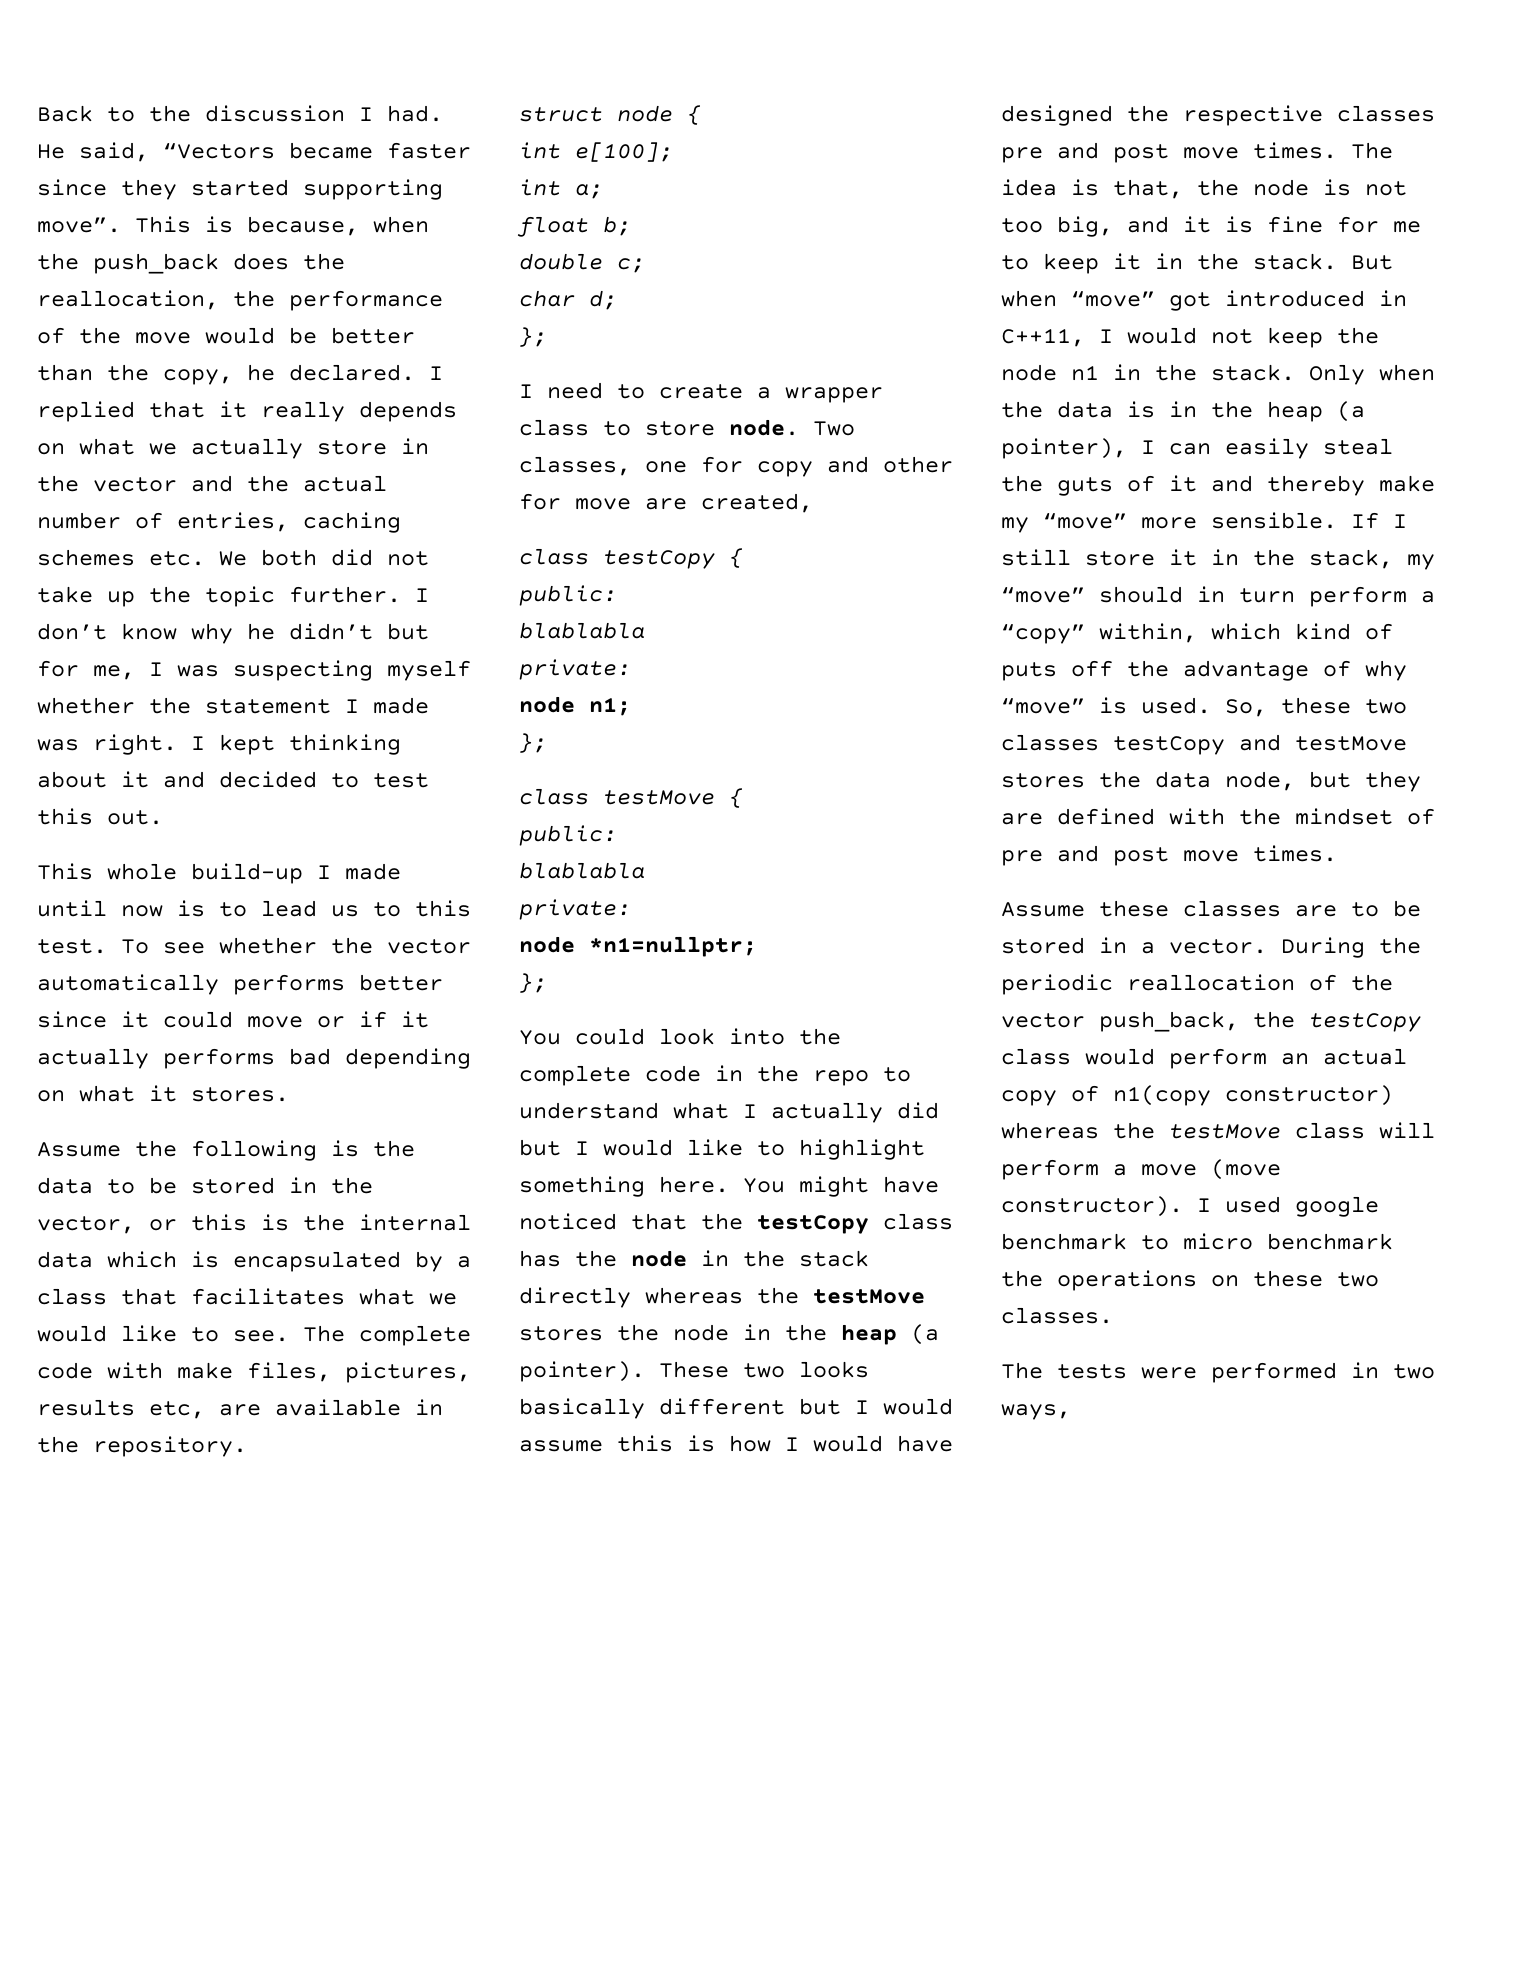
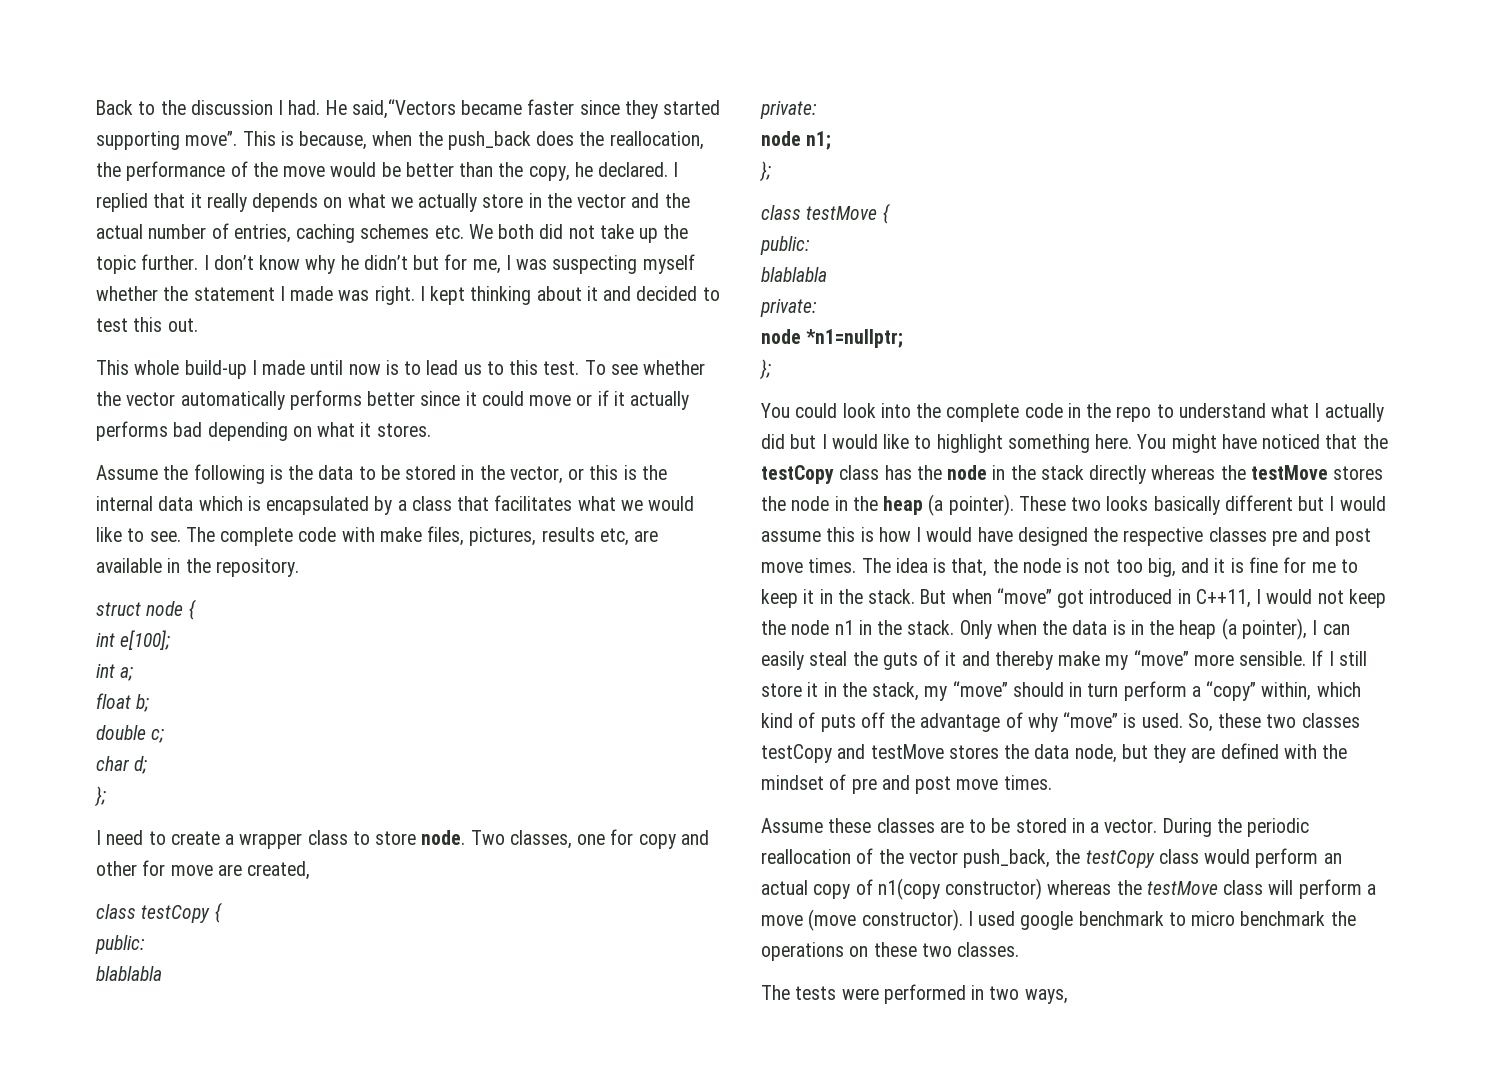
- He said, “Vectors became faster since they started supporting move”.
+ He said,“Vectors became faster since they started supporting move”.

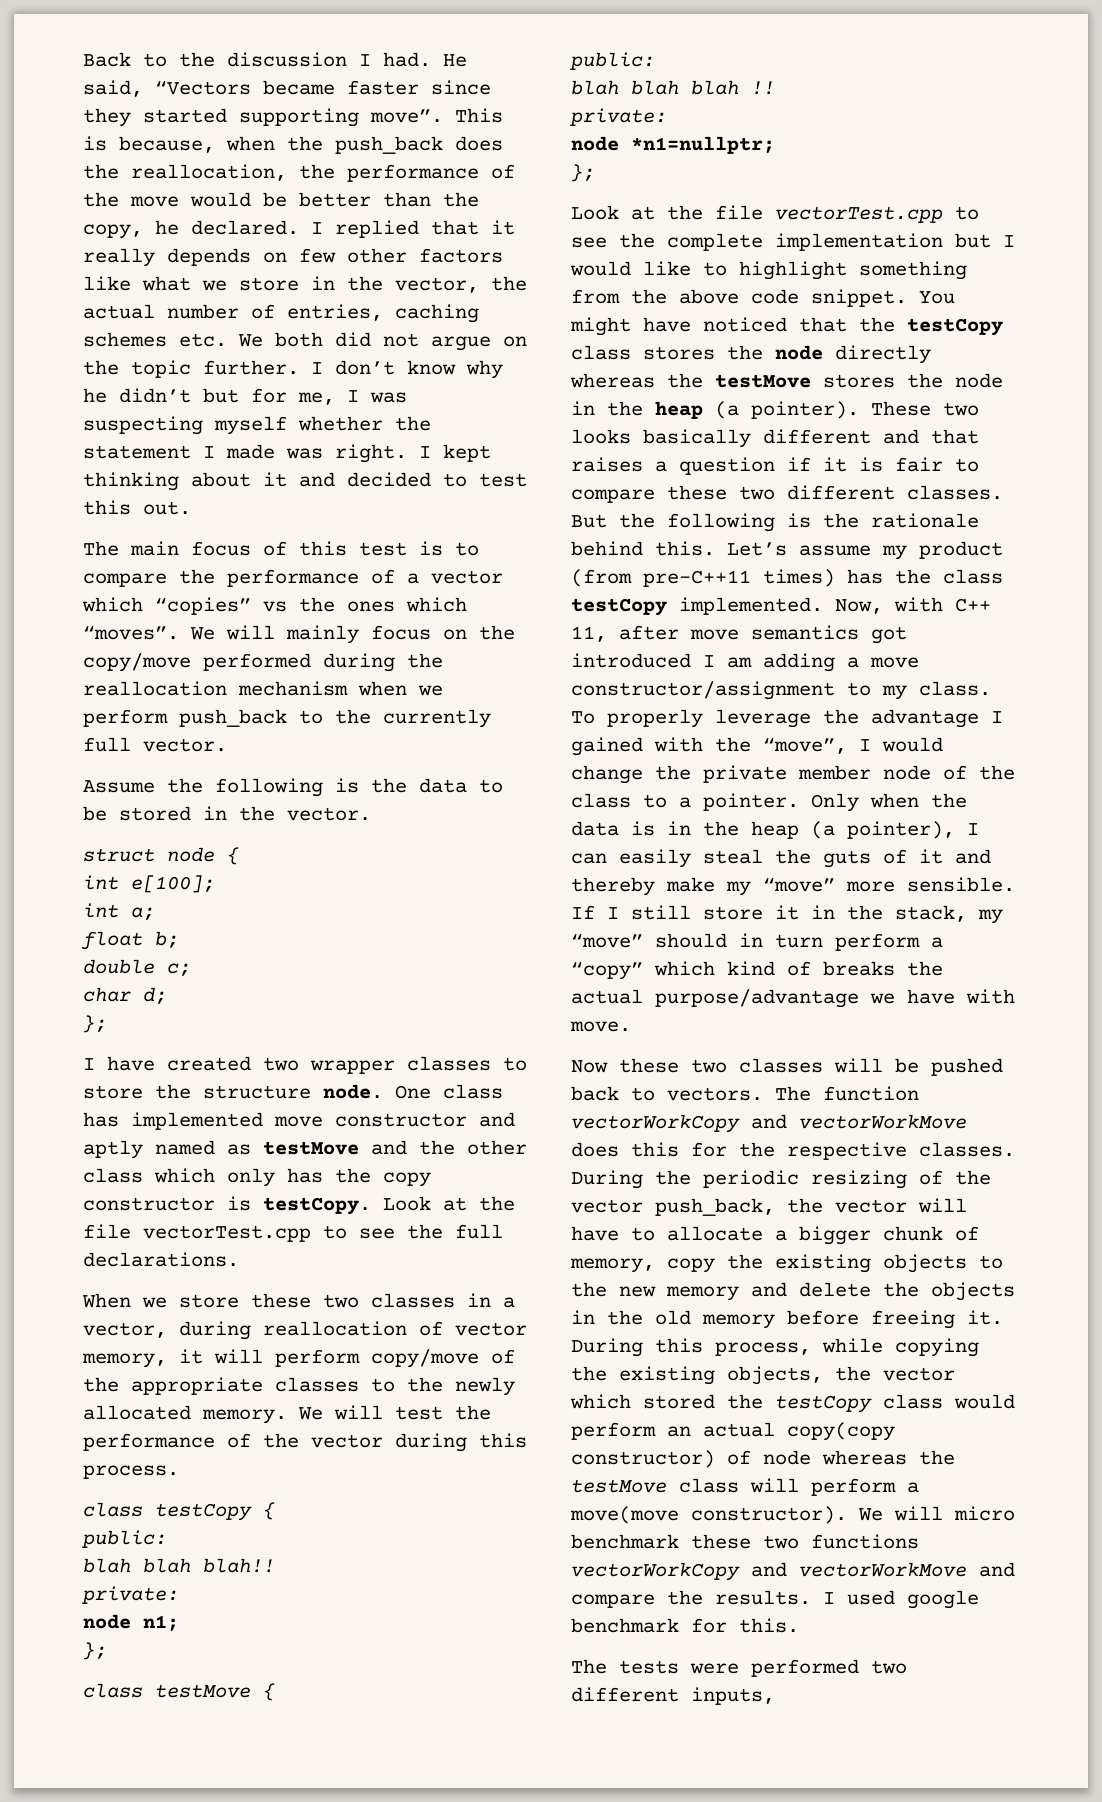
- He said,“Vectors became faster since they started supporting move”.
+ He said, “Vectors became faster since they started supporting move”.
- I replied that it really depends on what we actually store in the vector and the actual number of entries, caching schemes etc. We both did not take up the topic further.
+ I replied that it really depends on few other factors like what we store in the vector, the actual number of entries, caching schemes etc. We both did not argue on the topic further.
- This whole build-up I made until now is to lead us to this test. To see whether the vector automatically performs better since it could move or if it actually performs bad depending on what it stores.
+ The main focus of this test is to compare the performance of a vector which “copies” vs the ones which “moves”. We will mainly focus on the copy/move performed during the reallocation mechanism when we perform push_back to the currently full vector.
- Assume the following is the data to be stored in the vector, or this is the internal data which is encapsulated by a class that facilitates what we would like to see. The complete code with make files, pictures, results etc, are available in the repository.
+ Assume the following is the data to be stored in the vector.
- I need to create a wrapper class to store node. Two classes, one for copy and other for move are created,
+ I have created two wrapper classes to store the structure node. One class has implemented move constructor and aptly named as testMove and the other class which only has the copy constructor is testCopy. Look at the file vectorTest.cpp to see the full declarations.
+ When we store these two classes in a vector, during reallocation of vector memory, it will perform copy/move of the appropriate classes to the newly allocated memory. We will test the performance of the vector during this process.
  class testCopy {
  public:
- blablabla
+ blah blah blah!!
  class testMove {
  public:
- blablabla
+ blah blah blah !!
- You could look into the complete code in the repo to understand what I actually did but I would like to highlight something here.
+ Look at the file vectorTest.cpp to see the complete implementation but I would like to highlight something from the above code snippet.
- You might have noticed that the testCopy class has the node in the stack directly whereas the testMove stores the node in the heap (a pointer).
+ You might have noticed that the testCopy class stores the node directly whereas the testMove stores the node in the heap (a pointer).
- These two looks basically different but I would assume this is how I would have designed the respective classes pre and post move times. The idea is that, the node is not too big, and it is fine for me to keep it in the stack. But when “move” got introduced in C++11, I would not keep the node n1 in the stack.
+ These two looks basically different and that raises a question if it is fair to compare these two different classes. But the following is the rationale behind this. Let’s assume my product (from pre-C++11 times) has the class testCopy implemented. Now, with C++ 11, after move semantics got introduced I am adding a move constructor/assignment to my class. To properly leverage the advantage I gained with the “move”, I would change the private member node of the class to a pointer.
- If I still store it in the stack, my “move” should in turn perform a “copy” within, which kind of puts off the advantage of why “move” is used. So, these two classes testCopy and testMove stores the data node, but they are defined with the mindset of pre and post move times.
- Assume these classes are to be stored in a vector.
+ If I still store it in the stack, my “move” should in turn perform a “copy” which kind of breaks the actual purpose/advantage we have with move.
+ Now these two classes will be pushed back to vectors. The function vectorWorkCopy and vectorWorkMove does this for the respective classes.
- During the periodic reallocation of the vector push_back, the testCopy class would perform an actual copy of n1(copy constructor) whereas the testMove class will perform a move (move constructor). I used google benchmark to micro benchmark the operations on these two classes.
+ During the periodic resizing of the vector push_back, the vector will have to allocate a bigger chunk of memory, copy the existing objects to the new memory and delete the objects in the old memory before freeing it. During this process, while copying the existing objects, the vector which stored the testCopy class would perform an actual copy(copy constructor) of node whereas the testMove class will perform a move(move constructor). We will micro benchmark these two functions vectorWorkCopy and vectorWorkMove and compare the results. I used google benchmark for this.
- The tests were performed in two ways,
+ The tests were performed two different inputs,

